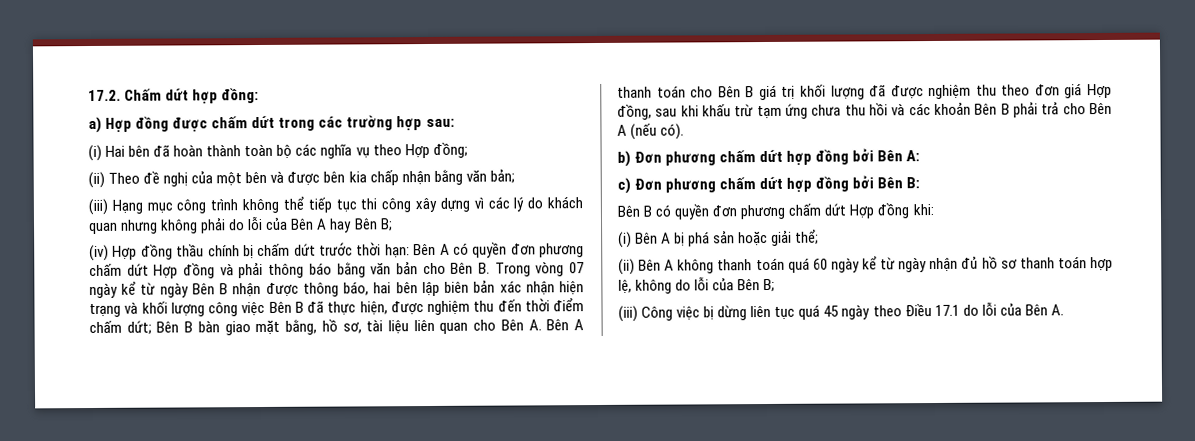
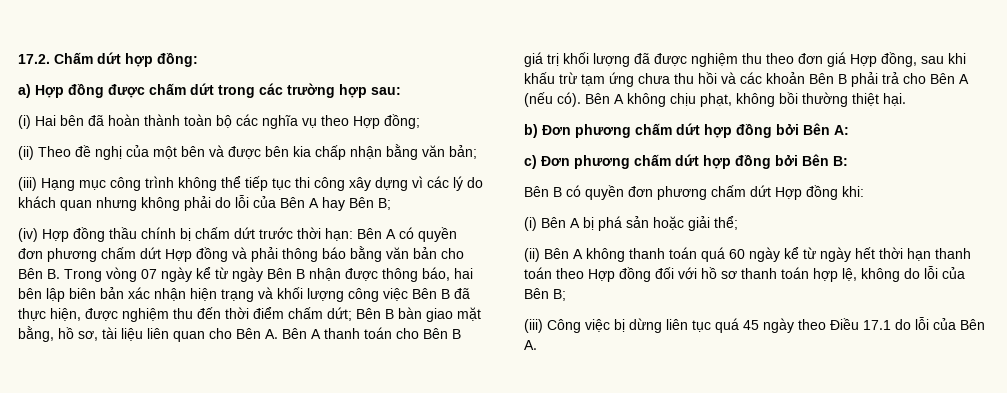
+ Bên A không chịu phạt, không bồi thường thiệt hại.
- (ii) Bên A không thanh toán quá 60 ngày kể từ ngày nhận đủ hồ sơ thanh toán hợp lệ, không do lỗi của Bên B;
+ (ii) Bên A không thanh toán quá 60 ngày kể từ ngày hết thời hạn thanh toán theo Hợp đồng đối với hồ sơ thanh toán hợp lệ, không do lỗi của Bên B;

